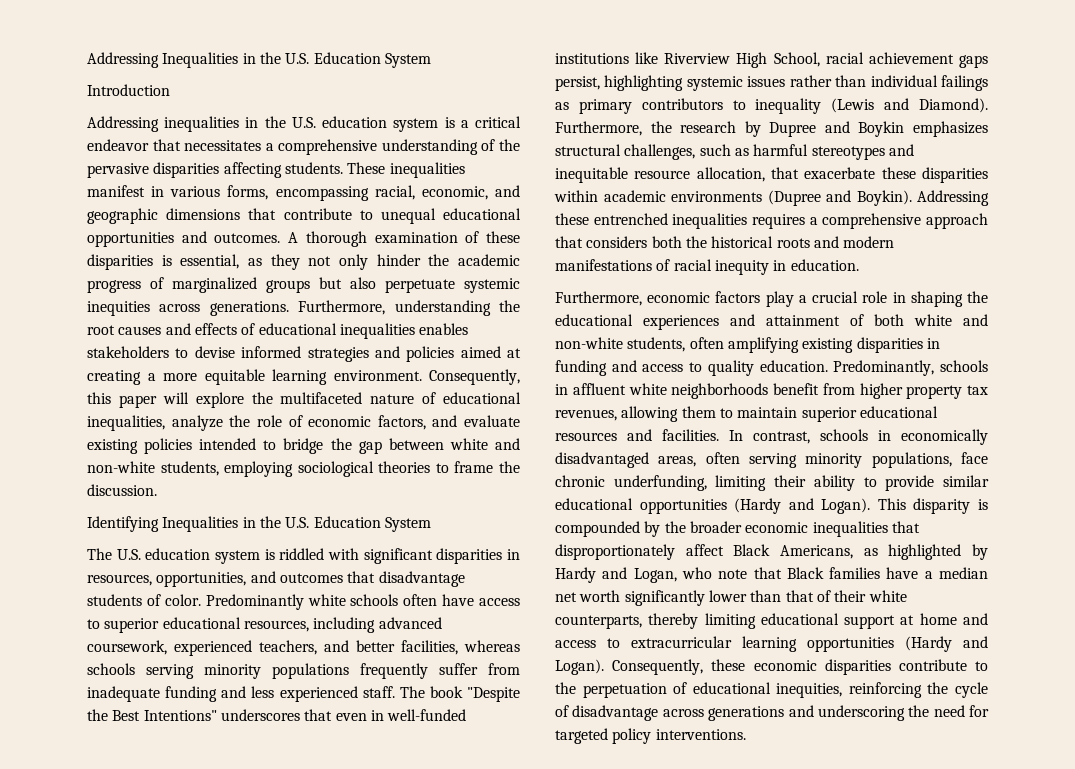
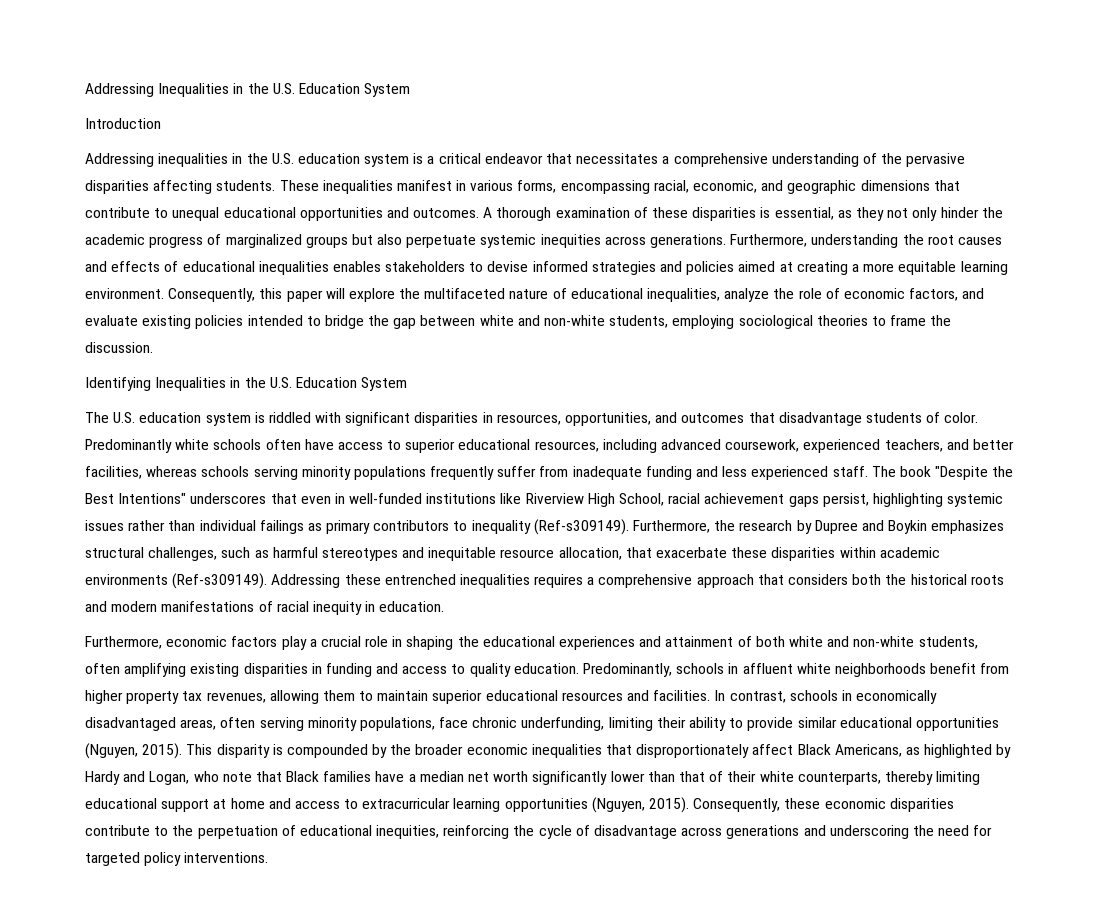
- The book "Despite the Best Intentions" underscores that even in well-funded institutions like Riverview High School, racial achievement gaps persist, highlighting systemic issues rather than individual failings as primary contributors to inequality (Lewis and Diamond).
+ The book "Despite the Best Intentions" underscores that even in well-funded institutions like Riverview High School, racial achievement gaps persist, highlighting systemic issues rather than individual failings as primary contributors to inequality (Ref-s309149).
- Furthermore, the research by Dupree and Boykin emphasizes structural challenges, such as harmful stereotypes and inequitable resource allocation, that exacerbate these disparities within academic environments (Dupree and Boykin).
+ Furthermore, the research by Dupree and Boykin emphasizes structural challenges, such as harmful stereotypes and inequitable resource allocation, that exacerbate these disparities within academic environments (Ref-s309149).
- In contrast, schools in economically disadvantaged areas, often serving minority populations, face chronic underfunding, limiting their ability to provide similar educational opportunities (Hardy and Logan).
+ In contrast, schools in economically disadvantaged areas, often serving minority populations, face chronic underfunding, limiting their ability to provide similar educational opportunities (Nguyen, 2015).
- This disparity is compounded by the broader economic inequalities that disproportionately affect Black Americans, as highlighted by Hardy and Logan, who note that Black families have a median net worth significantly lower than that of their white counterparts, thereby limiting educational support at home and access to extracurricular learning opportunities (Hardy and Logan).
+ This disparity is compounded by the broader economic inequalities that disproportionately affect Black Americans, as highlighted by Hardy and Logan, who note that Black families have a median net worth significantly lower than that of their white counterparts, thereby limiting educational support at home and access to extracurricular learning opportunities (Nguyen, 2015).

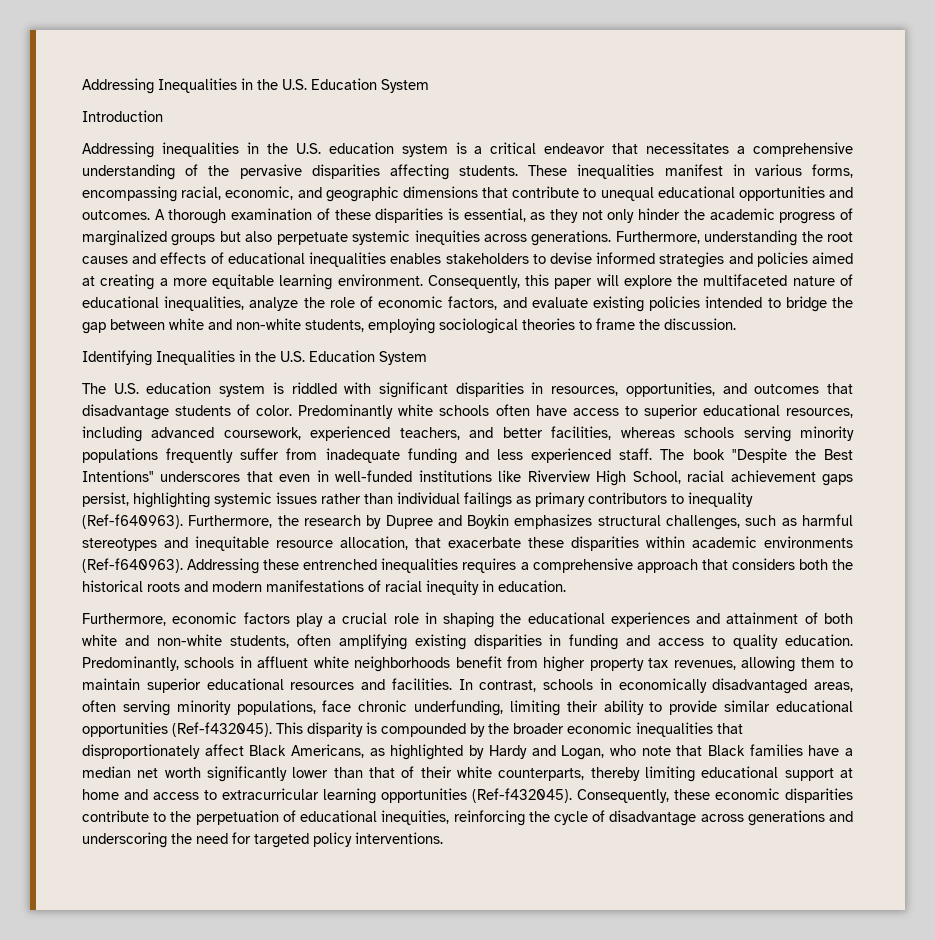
- The book "Despite the Best Intentions" underscores that even in well-funded institutions like Riverview High School, racial achievement gaps persist, highlighting systemic issues rather than individual failings as primary contributors to inequality (Ref-s309149).
+ The book "Despite the Best Intentions" underscores that even in well-funded institutions like Riverview High School, racial achievement gaps persist, highlighting systemic issues rather than individual failings as primary contributors to inequality (Ref-f640963).
- Furthermore, the research by Dupree and Boykin emphasizes structural challenges, such as harmful stereotypes and inequitable resource allocation, that exacerbate these disparities within academic environments (Ref-s309149).
+ Furthermore, the research by Dupree and Boykin emphasizes structural challenges, such as harmful stereotypes and inequitable resource allocation, that exacerbate these disparities within academic environments (Ref-f640963).
- In contrast, schools in economically disadvantaged areas, often serving minority populations, face chronic underfunding, limiting their ability to provide similar educational opportunities (Nguyen, 2015).
+ In contrast, schools in economically disadvantaged areas, often serving minority populations, face chronic underfunding, limiting their ability to provide similar educational opportunities (Ref-f432045).
- This disparity is compounded by the broader economic inequalities that disproportionately affect Black Americans, as highlighted by Hardy and Logan, who note that Black families have a median net worth significantly lower than that of their white counterparts, thereby limiting educational support at home and access to extracurricular learning opportunities (Nguyen, 2015).
+ This disparity is compounded by the broader economic inequalities that disproportionately affect Black Americans, as highlighted by Hardy and Logan, who note that Black families have a median net worth significantly lower than that of their white counterparts, thereby limiting educational support at home and access to extracurricular learning opportunities (Ref-f432045).

